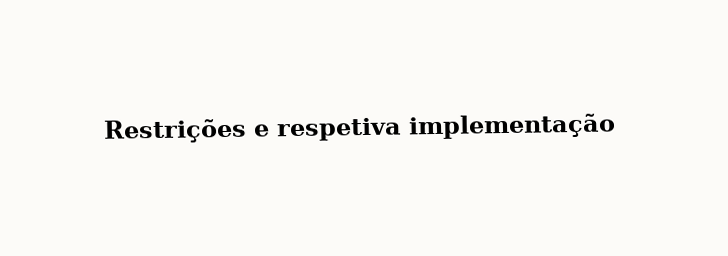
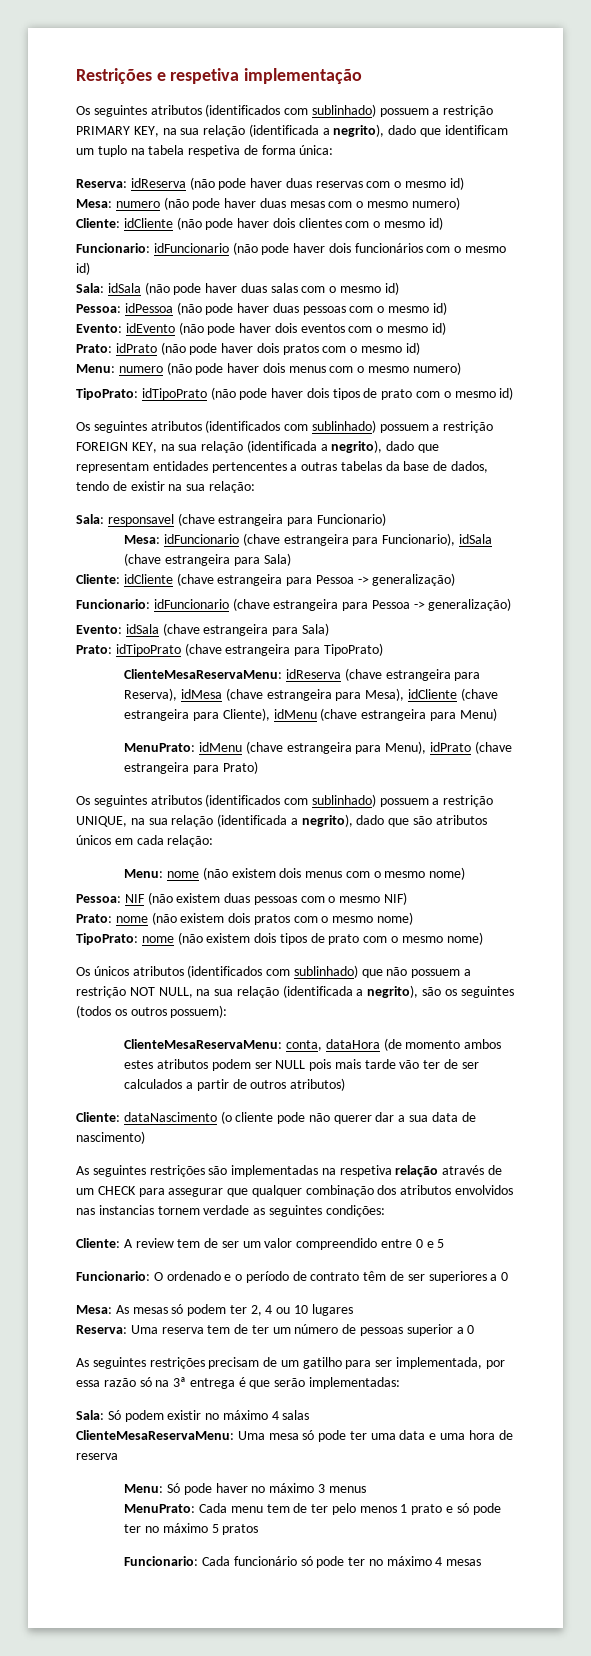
+ Os seguintes atributos (identificados com sublinhado) possuem a restrição PRIMARY KEY, na sua relação (identificada a negrito), dado que identificam um tuplo na tabela respetiva de forma única:
+ Reserva: idReserva (não pode haver duas reservas com o mesmo id)
+ Mesa: numero (não pode haver duas mesas com o mesmo numero)
+ Cliente: idCliente (não pode haver dois clientes com o mesmo id)
+ Funcionario: idFuncionario (não pode haver dois funcionários com o mesmo id)
+ Sala: idSala (não pode haver duas salas com o mesmo id)
+ Pessoa: idPessoa (não pode haver duas pessoas com o mesmo id)
+ Evento: idEvento (não pode haver dois eventos com o mesmo id)
+ Prato: idPrato (não pode haver dois pratos com o mesmo id)
+ Menu: numero (não pode haver dois menus com o mesmo numero)
+ TipoPrato: idTipoPrato (não pode haver dois tipos de prato com o mesmo id)
+ Os seguintes atributos (identificados com sublinhado) possuem a restrição FOREIGN KEY, na sua relação (identificada a negrito), dado que representam entidades pertencentes a outras tabelas da base de dados, tendo de existir na sua relação:
+ Sala: responsavel (chave estrangeira para Funcionario)
+ Mesa: idFuncionario (chave estrangeira para Funcionario), idSala (chave estrangeira para Sala)
+ Cliente: idCliente (chave estrangeira para Pessoa -> generalização)
+ Funcionario: idFuncionario (chave estrangeira para Pessoa -> generalização)
+ Evento: idSala (chave estrangeira para Sala)
+ Prato: idTipoPrato (chave estrangeira para TipoPrato)
+ ClienteMesaReservaMenu: idReserva (chave estrangeira para Reserva), idMesa (chave estrangeira para Mesa), idCliente (chave estrangeira para Cliente), idMenu (chave estrangeira para Menu)
+ MenuPrato: idMenu (chave estrangeira para Menu), idPrato (chave estrangeira para Prato)
+ Os seguintes atributos (identificados com sublinhado) possuem a restrição UNIQUE, na sua relação (identificada a negrito), dado que são atributos únicos em cada relação:
+ Menu: nome (não existem dois menus com o mesmo nome)
+ Pessoa: NIF (não existem duas pessoas com o mesmo NIF)
+ Prato: nome (não existem dois pratos com o mesmo nome)
+ TipoPrato: nome (não existem dois tipos de prato com o mesmo nome)
+ Os únicos atributos (identificados com sublinhado) que não possuem a restrição NOT NULL, na sua relação (identificada a negrito), são os seguintes (todos os outros possuem):
+ ClienteMesaReservaMenu: conta, dataHora (de momento ambos estes atributos podem ser NULL pois mais tarde vão ter de ser calculados a partir de outros atributos)
+ Cliente: dataNascimento (o cliente pode não querer dar a sua data de nascimento)
+ As seguintes restrições são implementadas na respetiva relação através de um CHECK para assegurar que qualquer combinação dos atributos envolvidos nas instancias tornem verdade as seguintes condições:
+ Cliente: A review tem de ser um valor compreendido entre 0 e 5
+ Funcionario: O ordenado e o período de contrato têm de ser superiores a 0
+ Mesa: As mesas só podem ter 2, 4 ou 10 lugares
+ Reserva: Uma reserva tem de ter um número de pessoas superior a 0
+ As seguintes restrições precisam de um gatilho para ser implementada, por essa razão só na 3ª entrega é que serão implementadas:
+ Sala: Só podem existir no máximo 4 salas
+ ClienteMesaReservaMenu: Uma mesa só pode ter uma data e uma hora de reserva
+ Menu: Só pode haver no máximo 3 menus
+ MenuPrato: Cada menu tem de ter pelo menos 1 prato e só pode ter no máximo 5 pratos
+ Funcionario: Cada funcionário só pode ter no máximo 4 mesas

